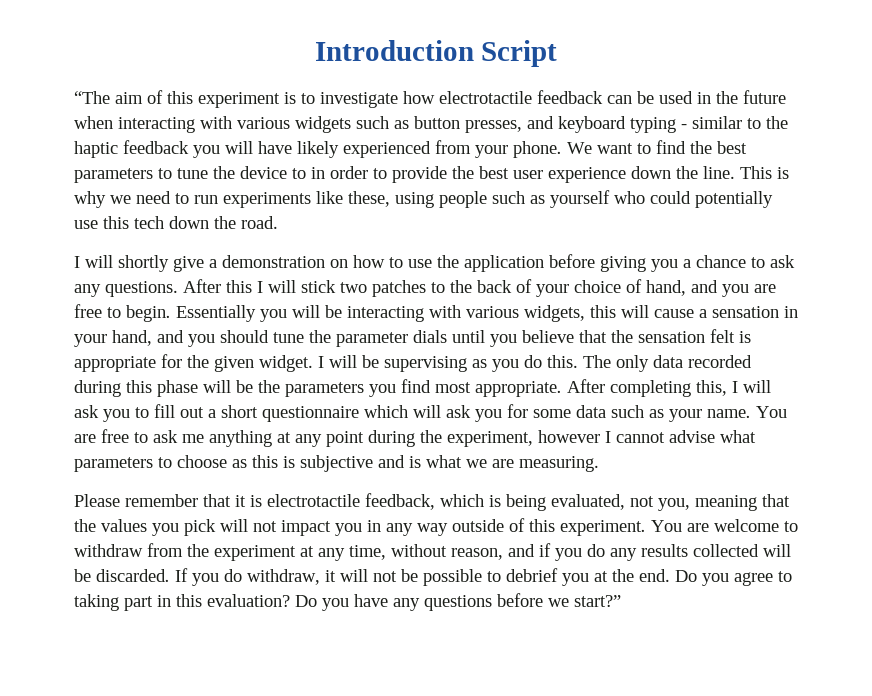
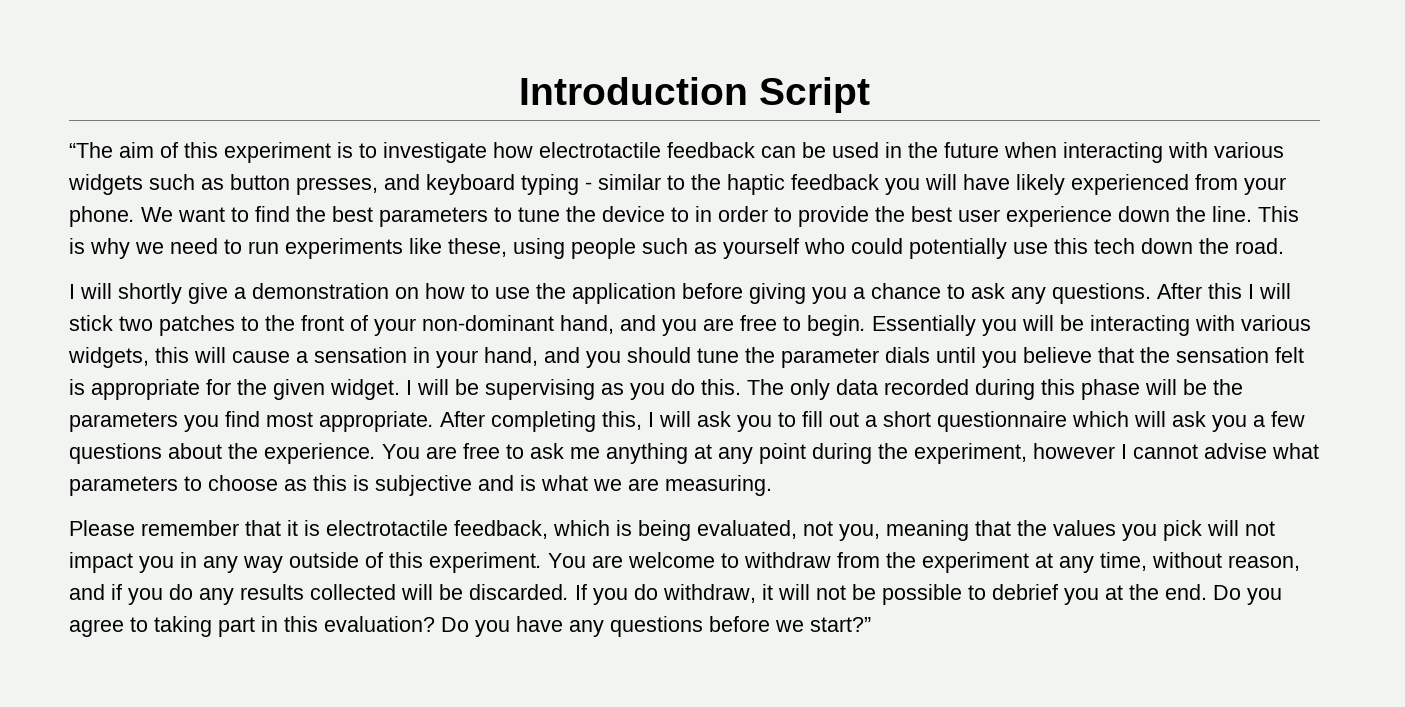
- After this I will stick two patches to the back of your choice of hand, and you are free to begin.
+ After this I will stick two patches to the front of your non-dominant hand, and you are free to begin.
- After completing this, I will ask you to fill out a short questionnaire which will ask you for some data such as your name.
+ After completing this, I will ask you to fill out a short questionnaire which will ask you a few questions about the experience.

